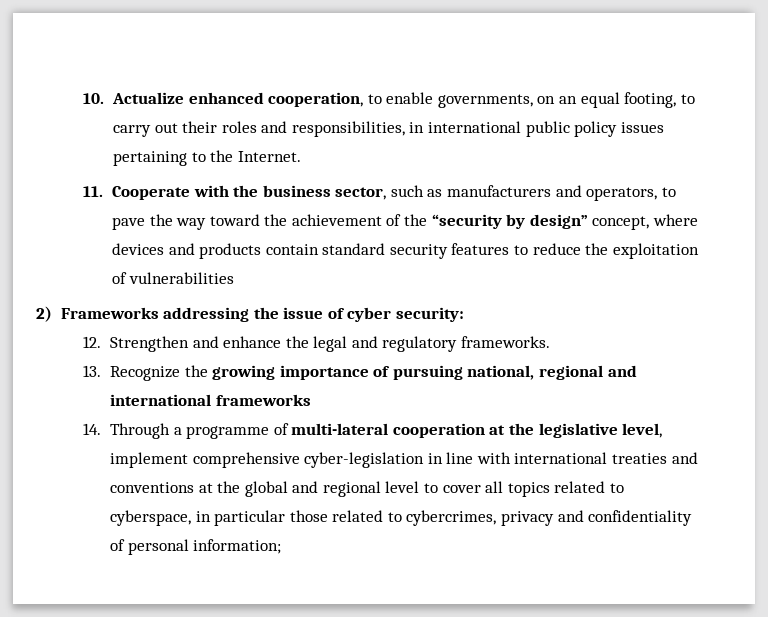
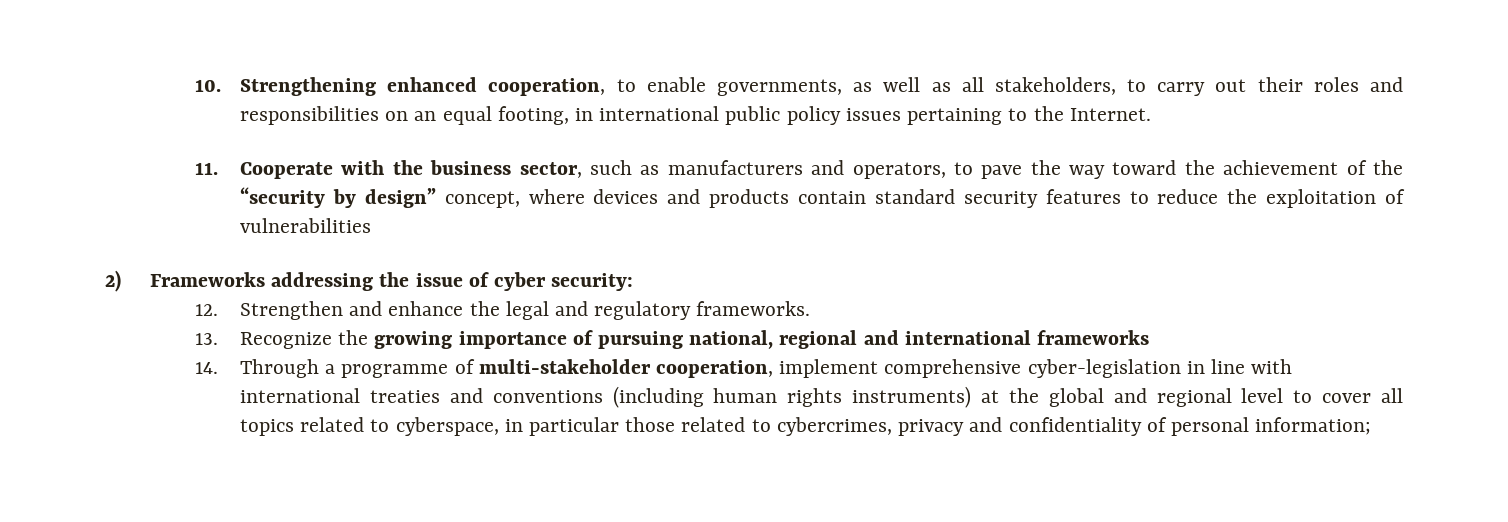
- 10. Actualize enhanced cooperation, to enable governments, on an equal footing, to carry out their roles and responsibilities, in international public policy issues pertaining to the Internet.
+ 10. Strengthening enhanced cooperation, to enable governments, as well as all stakeholders, to carry out their roles and responsibilities on an equal footing, in international public policy issues pertaining to the Internet.
- 14. Through a programme of multi-lateral cooperation at the legislative level, implement comprehensive cyber-legislation in line with international treaties and conventions at the global and regional level to cover all topics related to cyberspace, in particular those related to cybercrimes, privacy and confidentiality of personal information;
+ 14. Through a programme of multi-stakeholder cooperation, implement comprehensive cyber-legislation in line with international treaties and conventions (including human rights instruments) at the global and regional level to cover all topics related to cyberspace, in particular those related to cybercrimes, privacy and confidentiality of personal information;

